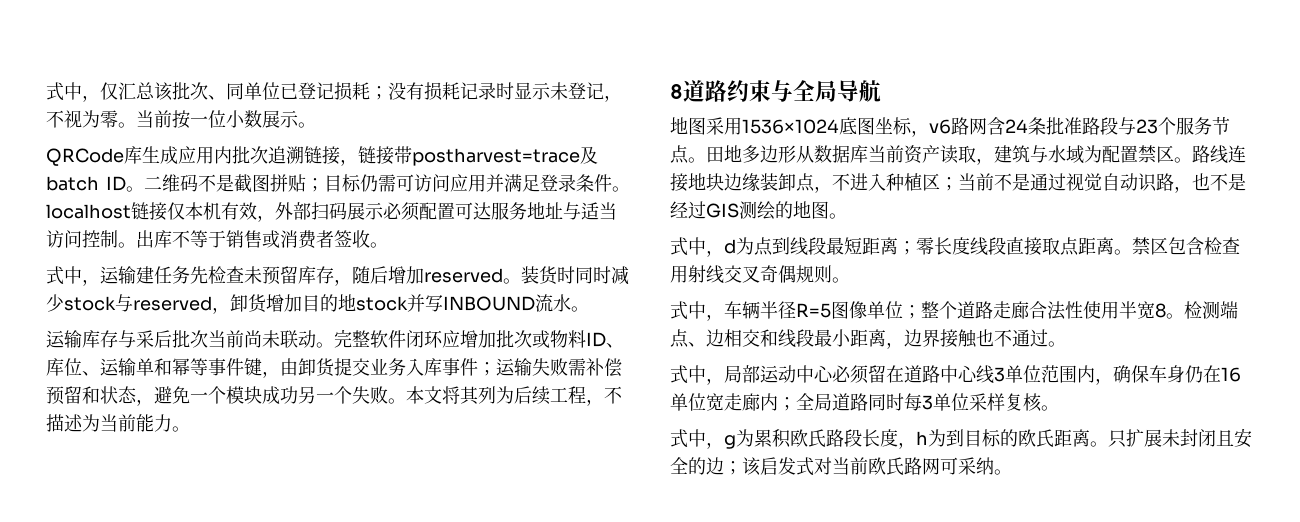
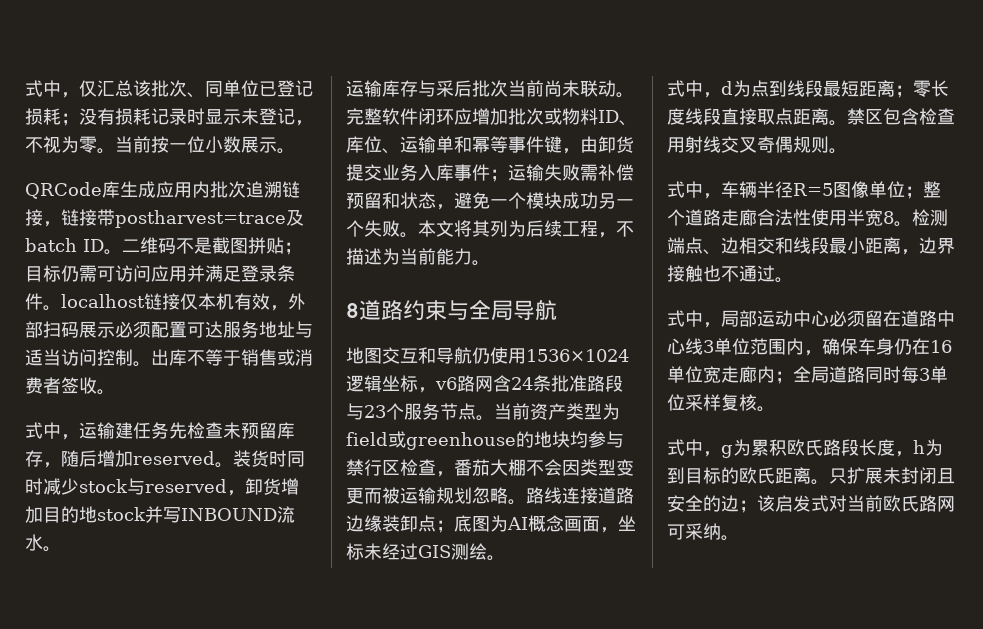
- 地图采用1536×1024底图坐标，v6路网含24条批准路段与23个服务节点。
+ 地图交互和导航仍使用1536×1024逻辑坐标，v6路网含24条批准路段与23个服务节点。
- 田地多边形从数据库当前资产读取，建筑与水域为配置禁区。
+ 当前资产类型为field或greenhouse的地块均参与禁行区检查，番茄大棚不会因类型变更而被运输规划忽略。
- 路线连接地块边缘装卸点，不进入种植区；当前不是通过视觉自动识路，也不是经过GIS测绘的地图。
+ 路线连接道路边缘装卸点；底图为AI概念画面，坐标未经过GIS测绘。

